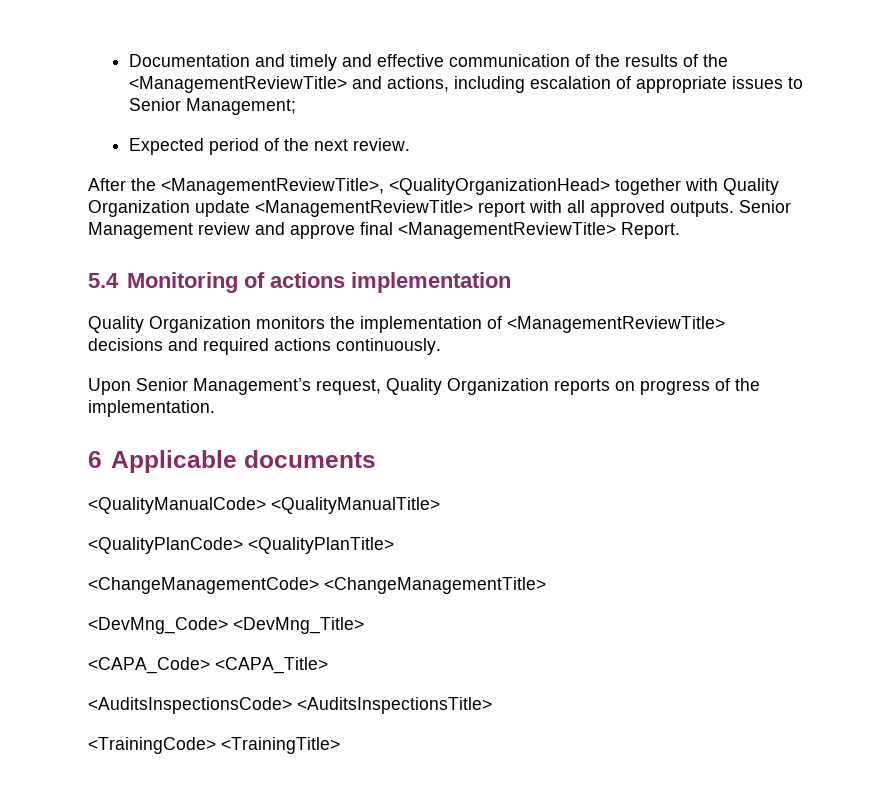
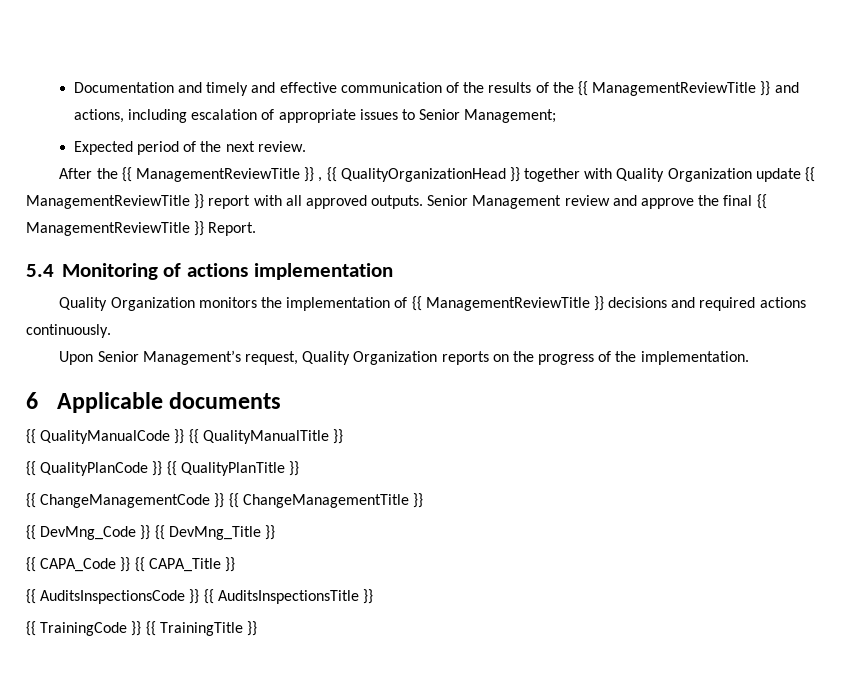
- Documentation and timely and effective communication of the results of the <ManagementReviewTitle> and actions, including escalation of appropriate issues to Senior Management;
+ Documentation and timely and effective communication of the results of the {{ ManagementReviewTitle }} and actions, including escalation of appropriate issues to Senior Management;
- After the <ManagementReviewTitle>, <QualityOrganizationHead> together with Quality Organization update <ManagementReviewTitle> report with all approved outputs.
+ After the {{ ManagementReviewTitle }} , {{ QualityOrganizationHead }} together with Quality Organization update {{ ManagementReviewTitle }} report with all approved outputs.
- Senior Management review and approve final <ManagementReviewTitle> Report.
+ Senior Management review and approve the final {{ ManagementReviewTitle }} Report.
- Quality Organization monitors the implementation of <ManagementReviewTitle> decisions and required actions continuously.
+ Quality Organization monitors the implementation of {{ ManagementReviewTitle }} decisions and required actions continuously.
- Upon Senior Management’s request, Quality Organization reports on progress of the implementation.
+ Upon Senior Management’s request, Quality Organization reports on the progress of the implementation.
- <QualityManualCode> <QualityManualTitle>
- <QualityPlanCode> <QualityPlanTitle>
- <ChangeManagementCode> <ChangeManagementTitle>
- <DevMng_Code> <DevMng_Title>
- <CAPA_Code> <CAPA_Title>
- <AuditsInspectionsCode> <AuditsInspectionsTitle>
- <TrainingCode> <TrainingTitle>
+ {{ QualityManualCode }} {{ QualityManualTitle }}
+ {{ QualityPlanCode }} {{ QualityPlanTitle }}
+ {{ ChangeManagementCode }} {{ ChangeManagementTitle }}
+ {{ DevMng_Code }} {{ DevMng_Title }}
+ {{ CAPA_Code }} {{ CAPA_Title }}
+ {{ AuditsInspectionsCode }} {{ AuditsInspectionsTitle }}
+ {{ TrainingCode }} {{ TrainingTitle }}

